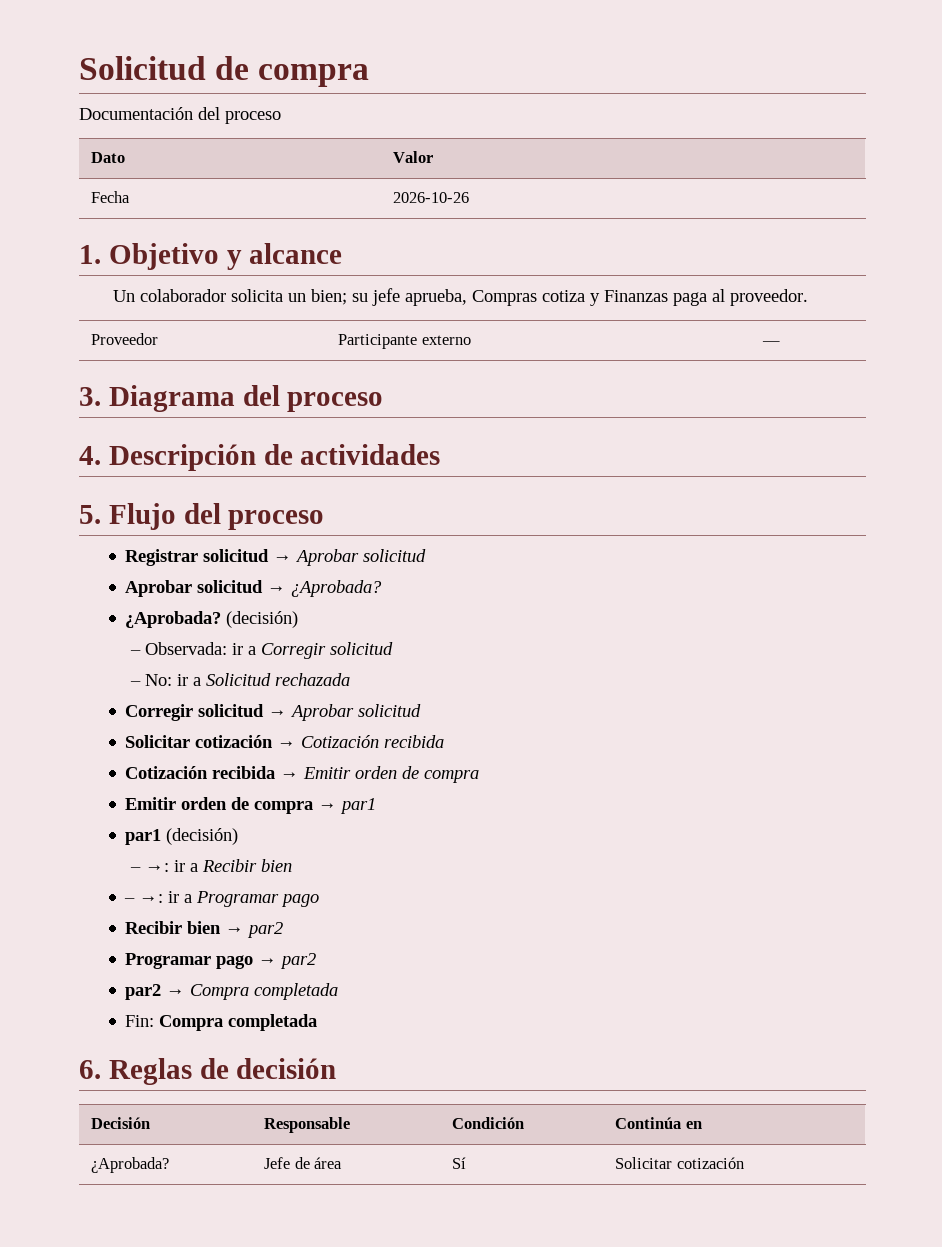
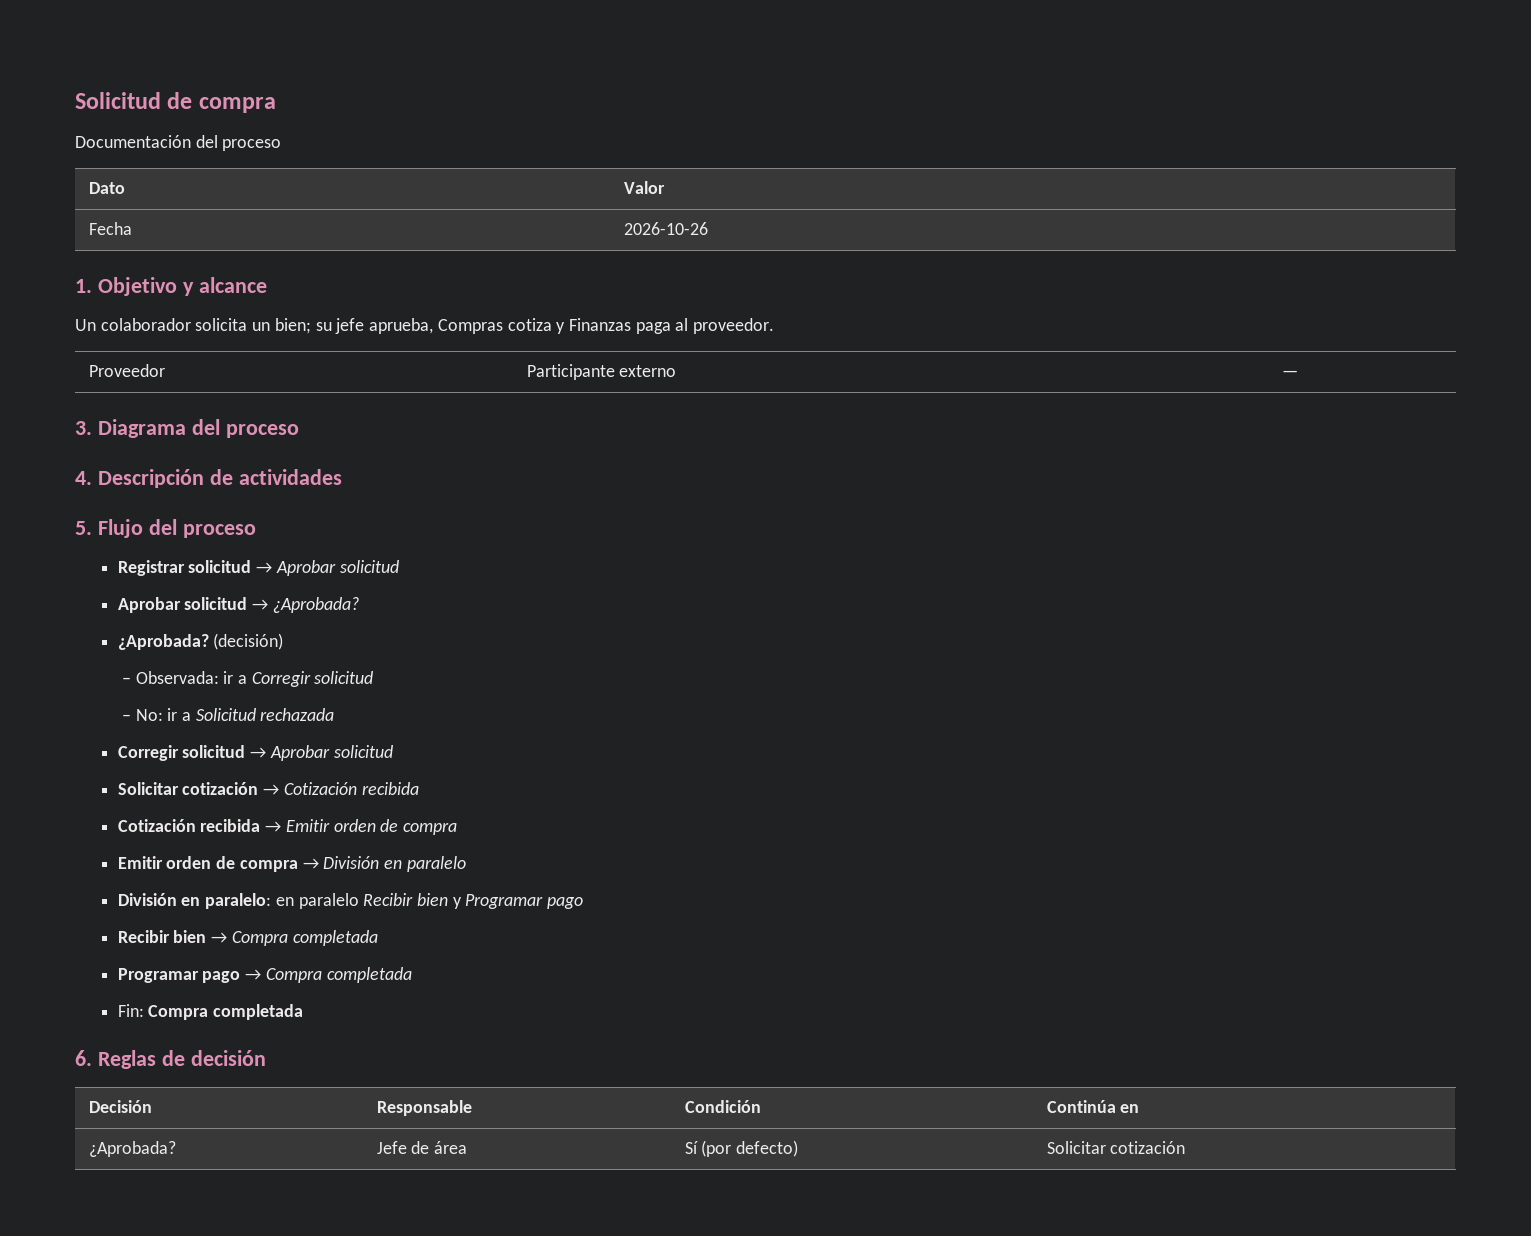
- Emitir orden de compra → par1
- par1 (decisión)
- – →: ir a Recibir bien
- – →: ir a Programar pago
+ Emitir orden de compra → División en paralelo
+ División en paralelo: en paralelo Recibir bien y Programar pago
- Recibir bien → par2
+ Recibir bien → Compra completada
- Programar pago → par2
- par2 → Compra completada
+ Programar pago → Compra completada
- ¿Aprobada? | Jefe de área | Sí | Solicitar cotización
+ ¿Aprobada? | Jefe de área | Sí (por defecto) | Solicitar cotización

